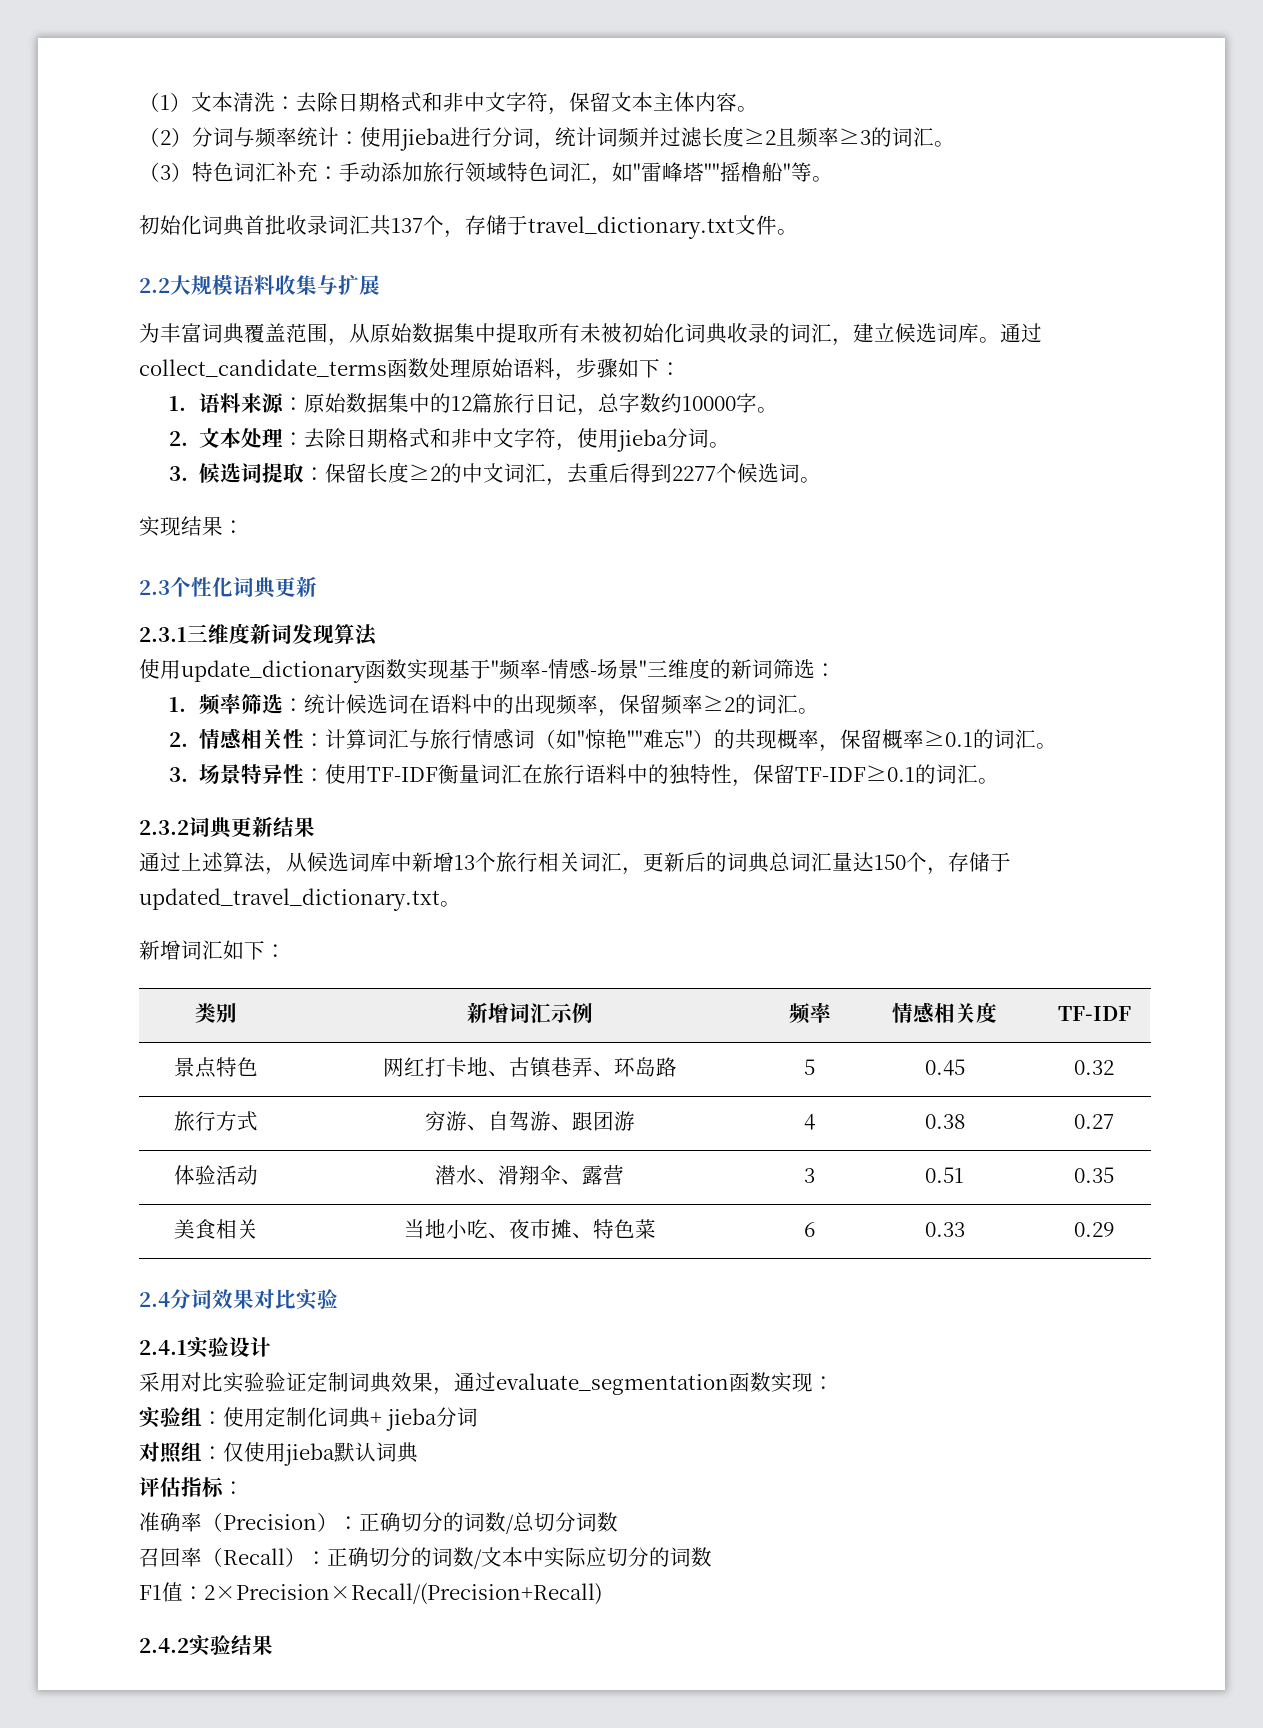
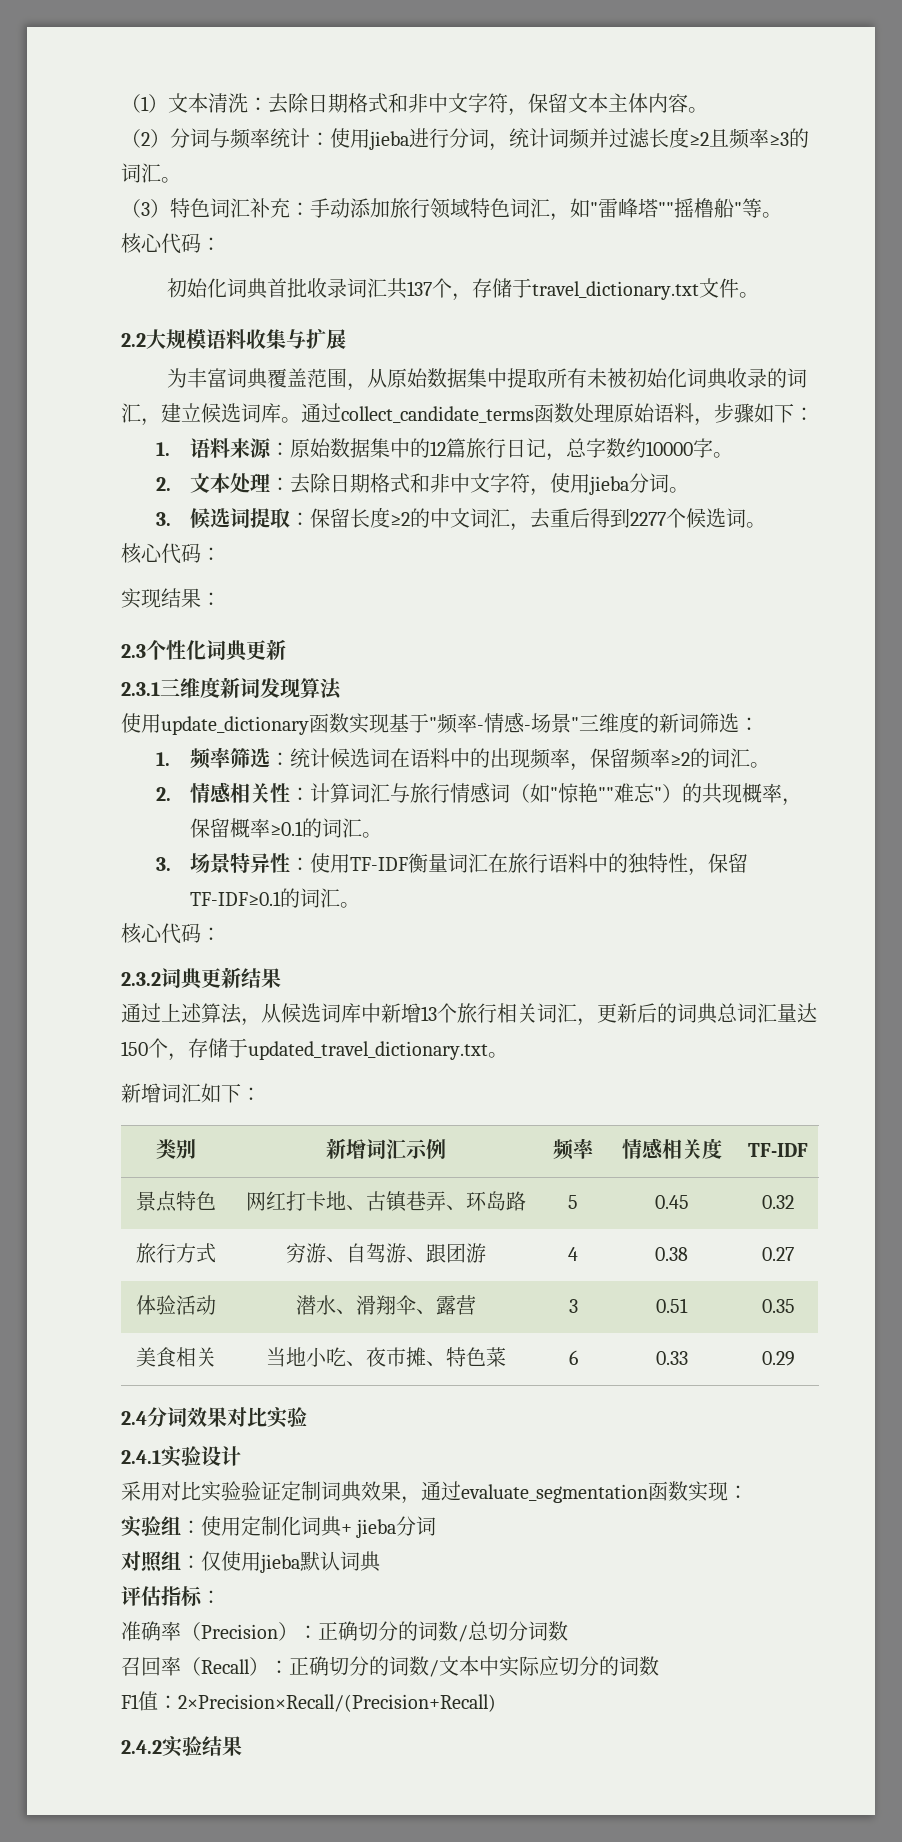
  （3）特色词汇补充：手动添加旅行领域特色词汇，如"雷峰塔""摇橹船"等。
+ 核心代码：
  3.候选词提取：保留长度≥2的中文词汇，去重后得到2277个候选词。
+ 核心代码：
  3.场景特异性：使用TF-IDF衡量词汇在旅行语料中的独特性，保留TF-IDF≥0.1的词汇。
+ 核心代码：

